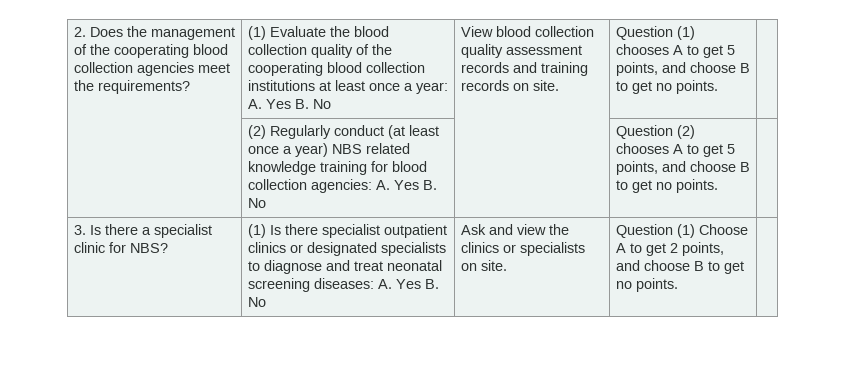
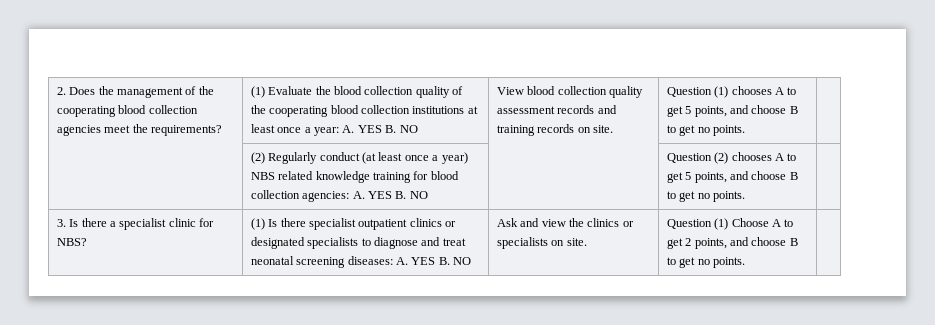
- (1) Evaluate the blood collection quality of the cooperating blood collection institutions at least once a year: A. Yes B. No
+ (1) Evaluate the blood collection quality of the cooperating blood collection institutions at least once a year: A. YES B. NO
- | (2) Regularly conduct (at least once a year) NBS related knowledge training for blood collection agencies: A. Yes B. No | | Question (2) chooses A to get 5 points, and choose B to get no points. |
+ | (2) Regularly conduct (at least once a year) NBS related knowledge training for blood collection agencies: A. YES B. NO | | Question (2) chooses A to get 5 points, and choose B to get no points. |
- (1) Is there specialist outpatient clinics or designated specialists to diagnose and treat neonatal screening diseases: A. Yes B. No
+ (1) Is there specialist outpatient clinics or designated specialists to diagnose and treat neonatal screening diseases: A. YES B. NO

